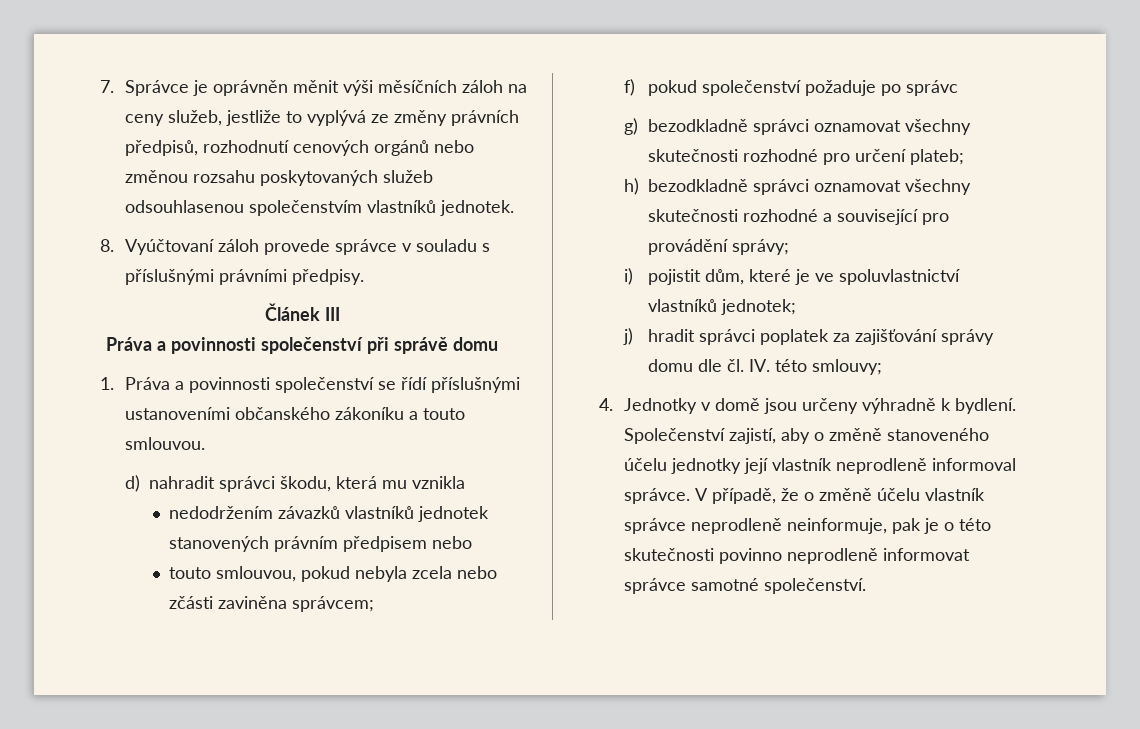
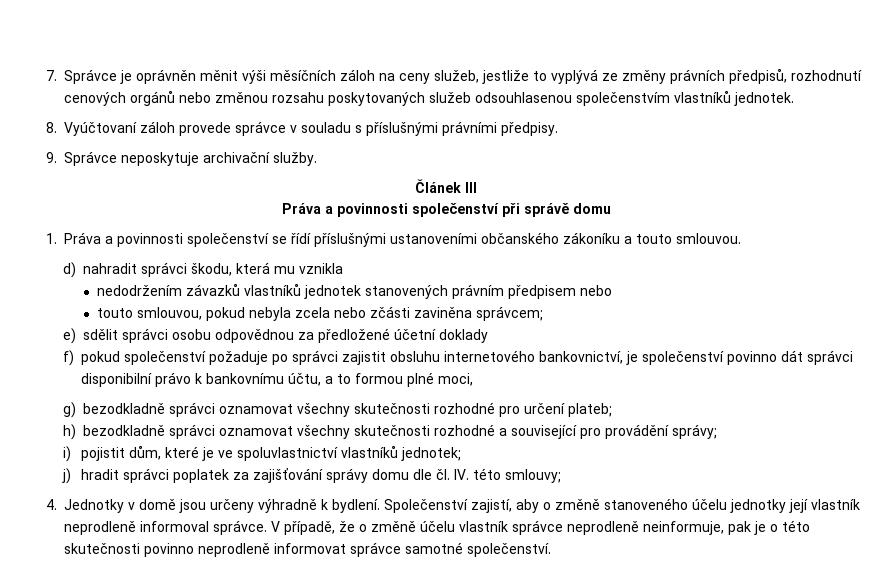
+ 9. Správce neposkytuje archivační služby.
- f) pokud společenství požaduje po správc
+ e) sdělit správci osobu odpovědnou za předložené účetní doklady
+ f) pokud společenství požaduje po správci zajistit obsluhu internetového bankovnictví, je společenství povinno dát správci disponibilní právo k bankovnímu účtu, a to formou plné moci,

